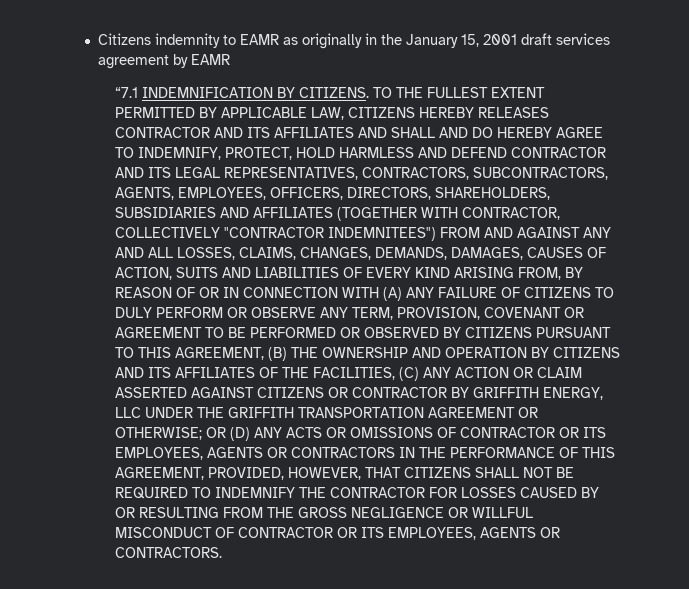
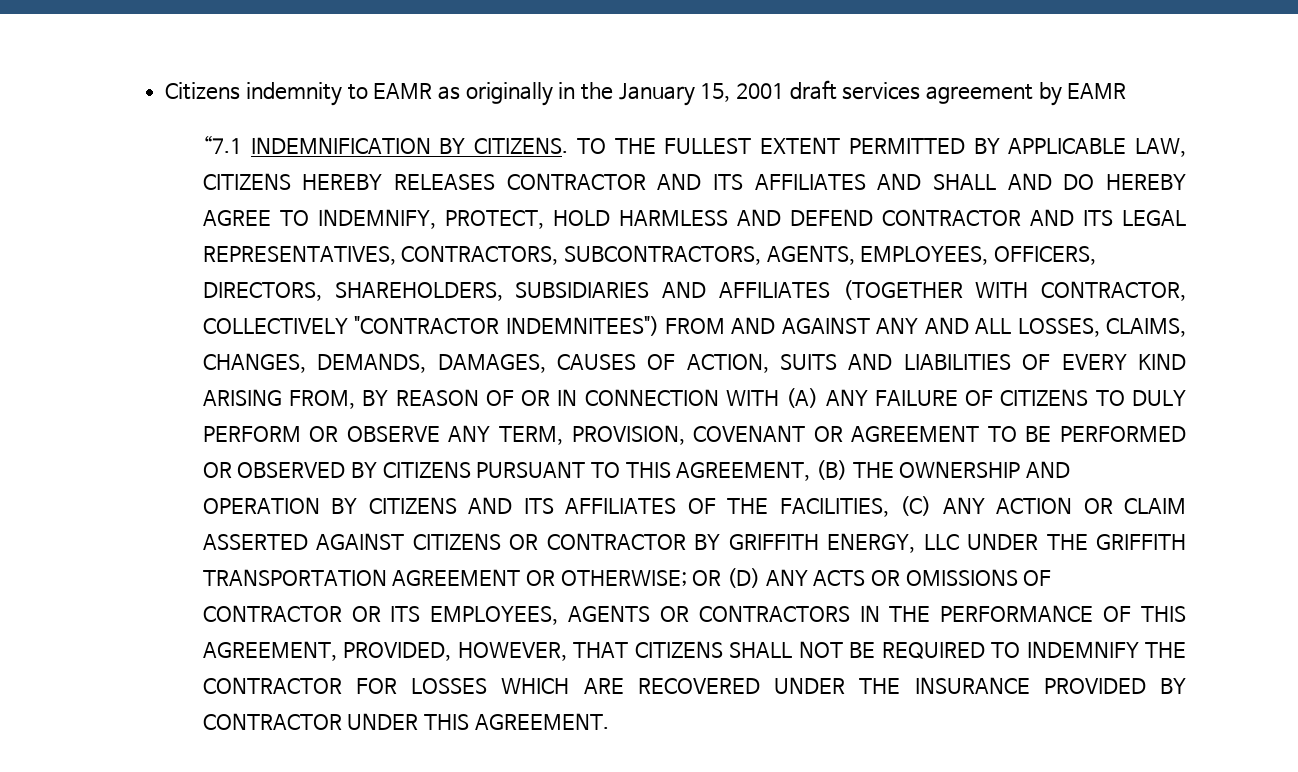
- OR (D) ANY ACTS OR OMISSIONS OF CONTRACTOR OR ITS EMPLOYEES, AGENTS OR CONTRACTORS IN THE PERFORMANCE OF THIS AGREEMENT, PROVIDED, HOWEVER, THAT CITIZENS SHALL NOT BE REQUIRED TO INDEMNIFY THE CONTRACTOR FOR LOSSES CAUSED BY OR RESULTING FROM THE GROSS NEGLIGENCE OR WILLFUL MISCONDUCT OF CONTRACTOR OR ITS EMPLOYEES, AGENTS OR CONTRACTORS.
+ OR (D) ANY ACTS OR OMISSIONS OF CONTRACTOR OR ITS EMPLOYEES, AGENTS OR CONTRACTORS IN THE PERFORMANCE OF THIS AGREEMENT, PROVIDED, HOWEVER, THAT CITIZENS SHALL NOT BE REQUIRED TO INDEMNIFY THE CONTRACTOR FOR LOSSES WHICH ARE RECOVERED UNDER THE INSURANCE PROVIDED BY CONTRACTOR UNDER THIS AGREEMENT.

